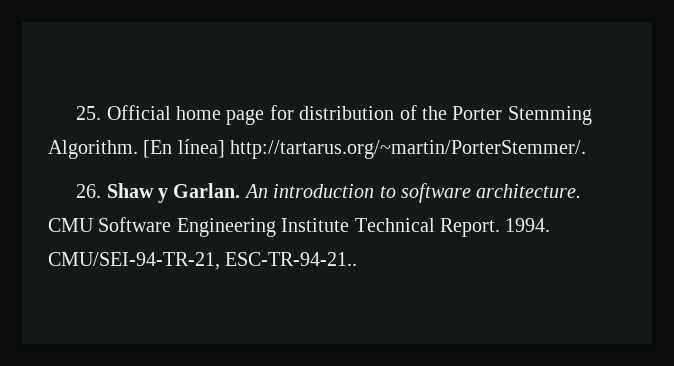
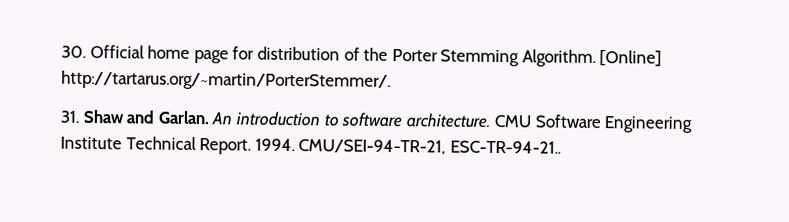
- 25. Official home page for distribution of the Porter Stemming Algorithm.
+ 30. Official home page for distribution of the Porter Stemming Algorithm.
- [En línea] http://tartarus.org/~martin/PorterStemmer/.
+ [Online] http://tartarus.org/~martin/PorterStemmer/.
- 26. Shaw y Garlan.
+ 31. Shaw and Garlan.

